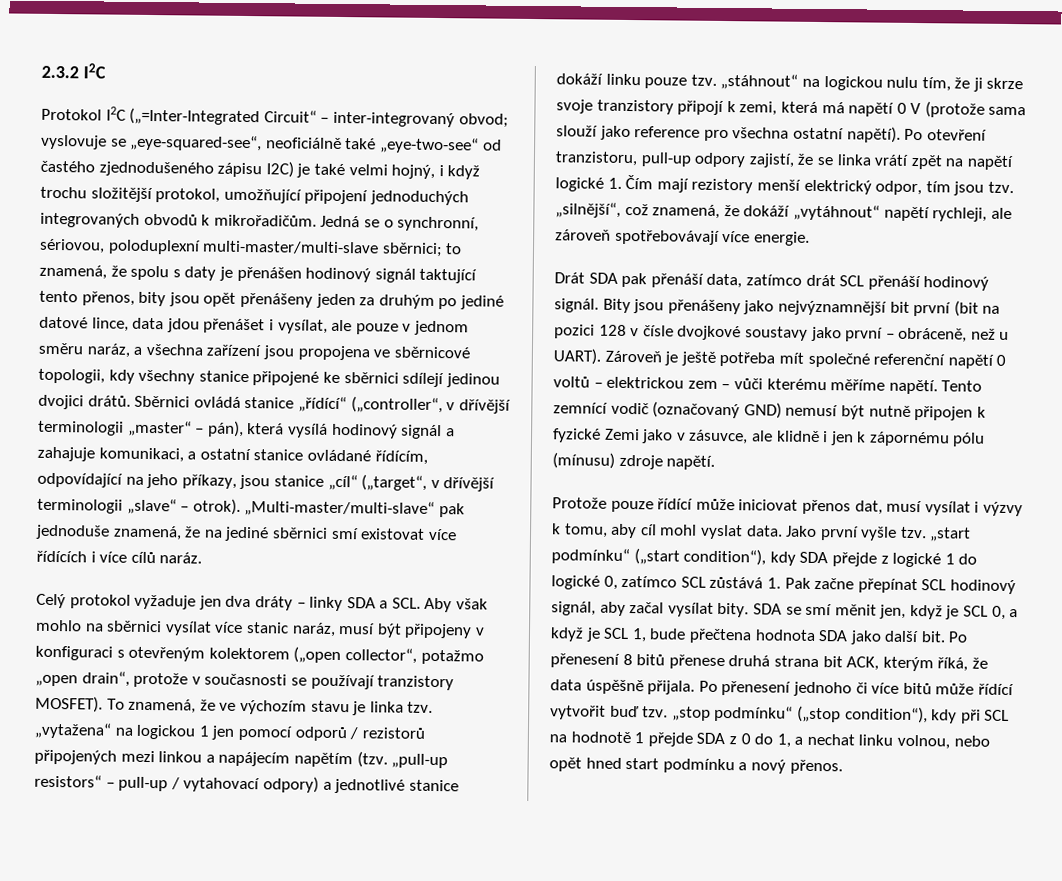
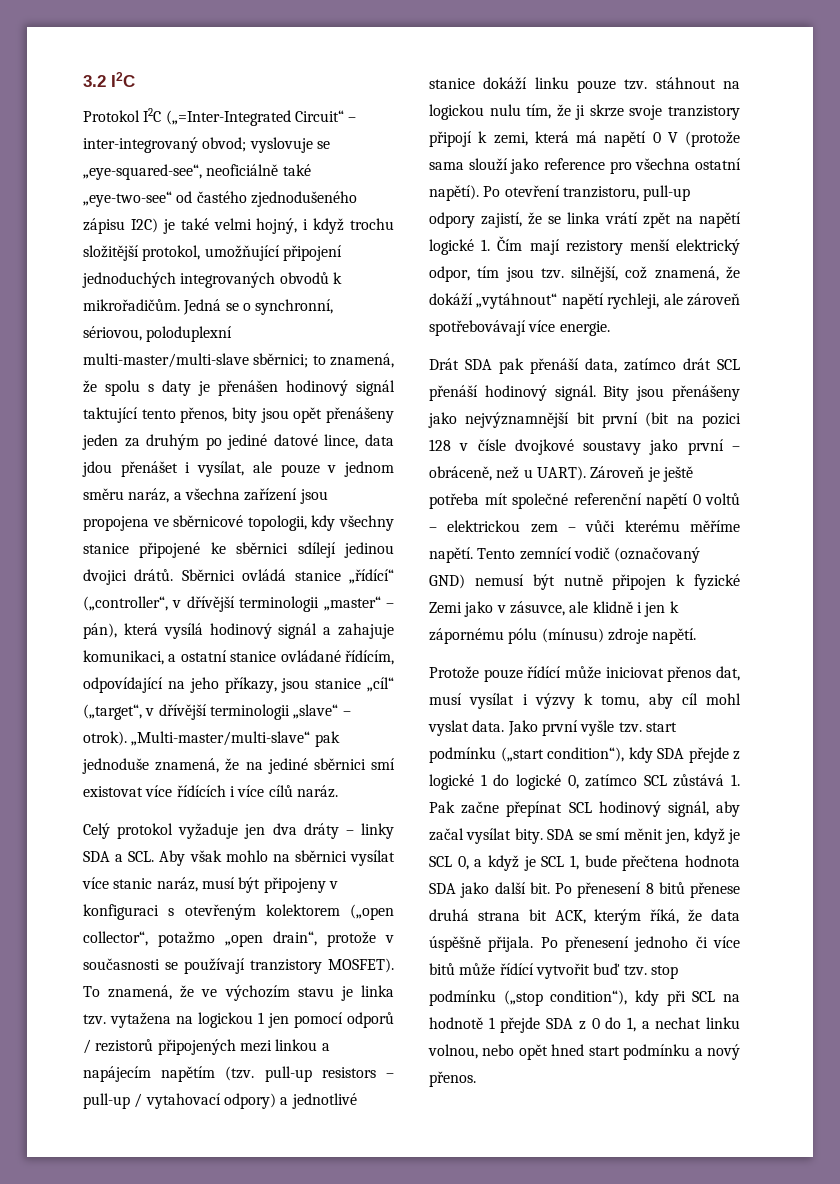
- 2.3.2 I2C
+ 3.2 I2C
- To znamená, že ve výchozím stavu je linka tzv. „vytažena“ na logickou 1 jen pomocí odporů / rezistorů připojených mezi linkou a napájecím napětím (tzv. „pull-up resistors“ – pull-up / vytahovací odpory) a jednotlivé stanice dokáží linku pouze tzv. „stáhnout“ na logickou nulu tím, že ji skrze svoje tranzistory připojí k zemi, která má napětí 0 V (protože sama slouží jako reference pro všechna ostatní napětí).
+ To znamená, že ve výchozím stavu je linka tzv. vytažena na logickou 1 jen pomocí odporů / rezistorů připojených mezi linkou a napájecím napětím (tzv. pull-up resistors – pull-up / vytahovací odpory) a jednotlivé stanice dokáží linku pouze tzv. stáhnout na logickou nulu tím, že ji skrze svoje tranzistory připojí k zemi, která má napětí 0 V (protože sama slouží jako reference pro všechna ostatní napětí).
- Po otevření tranzistoru, pull-up odpory zajistí, že se linka vrátí zpět na napětí logické 1. Čím mají rezistory menší elektrický odpor, tím jsou tzv. „silnější“, což znamená, že dokáží „vytáhnout“ napětí rychleji, ale zároveň spotřebovávají více energie.
+ Po otevření tranzistoru, pull-up odpory zajistí, že se linka vrátí zpět na napětí logické 1. Čím mají rezistory menší elektrický odpor, tím jsou tzv. silnější, což znamená, že dokáží „vytáhnout“ napětí rychleji, ale zároveň spotřebovávají více energie.
- Jako první vyšle tzv. „start podmínku“ („start condition“), kdy SDA přejde z logické 1 do logické 0, zatímco SCL zůstává 1. Pak začne přepínat SCL hodinový signál, aby začal vysílat bity.
+ Jako první vyšle tzv. start podmínku („start condition“), kdy SDA přejde z logické 1 do logické 0, zatímco SCL zůstává 1. Pak začne přepínat SCL hodinový signál, aby začal vysílat bity.
- Po přenesení jednoho či více bitů může řídící vytvořit buď tzv. „stop podmínku“ („stop condition“), kdy při SCL na hodnotě 1 přejde SDA z 0 do 1, a nechat linku volnou, nebo opět hned start podmínku a nový přenos.
+ Po přenesení jednoho či více bitů může řídící vytvořit buď tzv. stop podmínku („stop condition“), kdy při SCL na hodnotě 1 přejde SDA z 0 do 1, a nechat linku volnou, nebo opět hned start podmínku a nový přenos.

